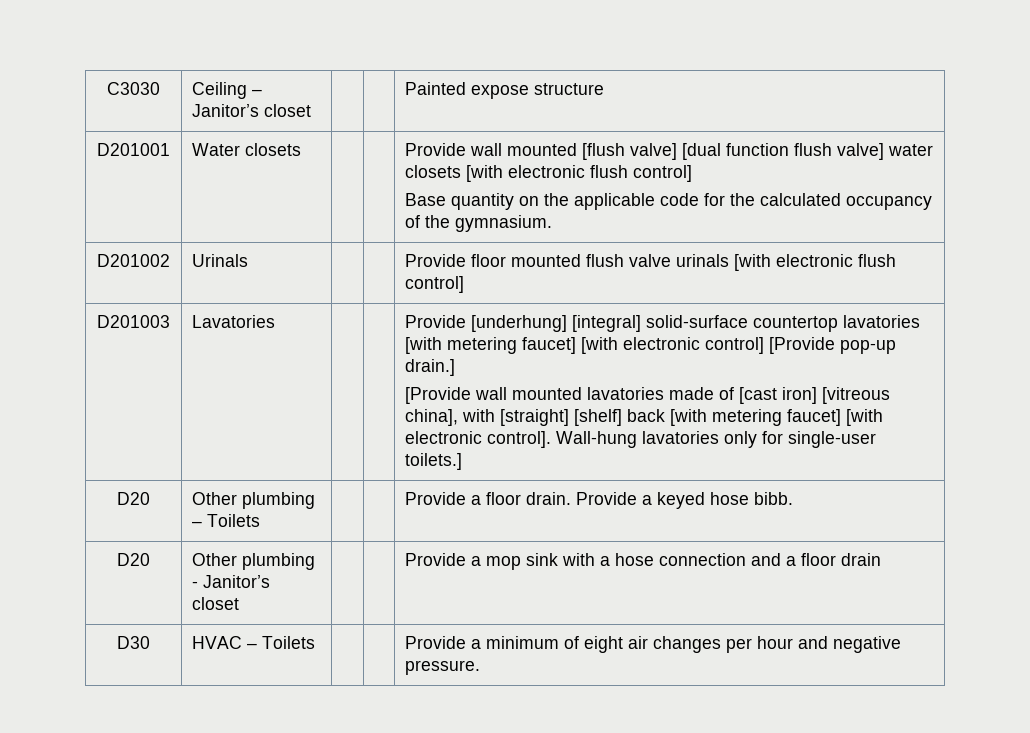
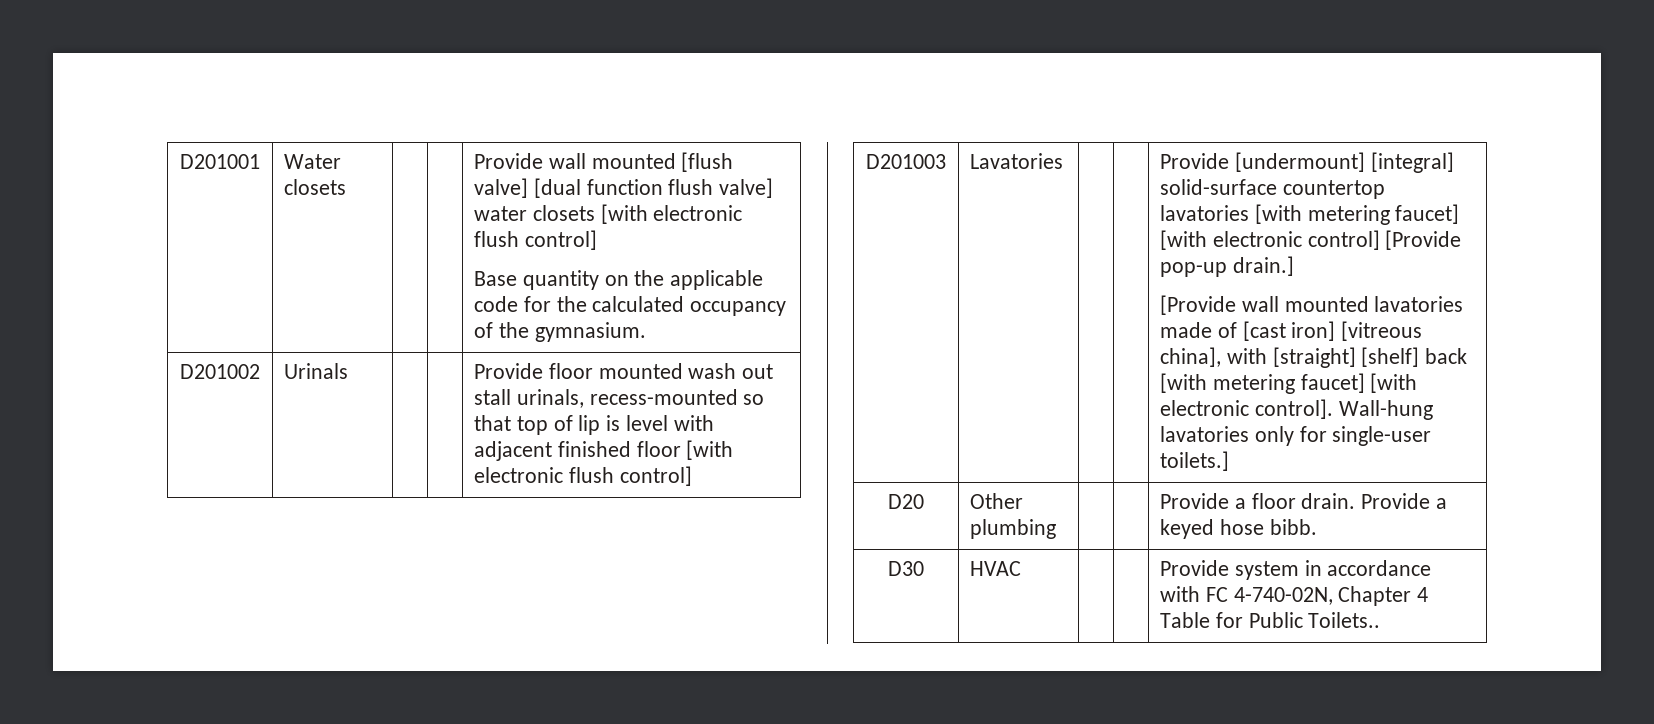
- C3030 | Ceiling – Janitor’s closet | | | Painted expose structure
- D201002 | Urinals | | | Provide floor mounted flush valve urinals [with electronic flush control]
+ D201002 | Urinals | | | Provide floor mounted wash out stall urinals, recess-mounted so that top of lip is level with adjacent finished floor [with electronic flush control]
- Provide [underhung] [integral] solid-surface countertop lavatories [with metering faucet] [with electronic control] [Provide pop-up drain.]
+ Provide [undermount] [integral] solid-surface countertop lavatories [with metering faucet] [with electronic control] [Provide pop-up drain.]
- D20 | Other plumbing – Toilets | | | Provide a floor drain. Provide a keyed hose bibb.
+ D20 | Other plumbing | | | Provide a floor drain. Provide a keyed hose bibb.
- D20 | Other plumbing - Janitor’s closet | | | Provide a mop sink with a hose connection and a floor drain
- D30 | HVAC – Toilets | | | Provide a minimum of eight air changes per hour and negative pressure.
+ D30 | HVAC | | | Provide system in accordance with FC 4-740-02N, Chapter 4 Table for Public Toilets..

